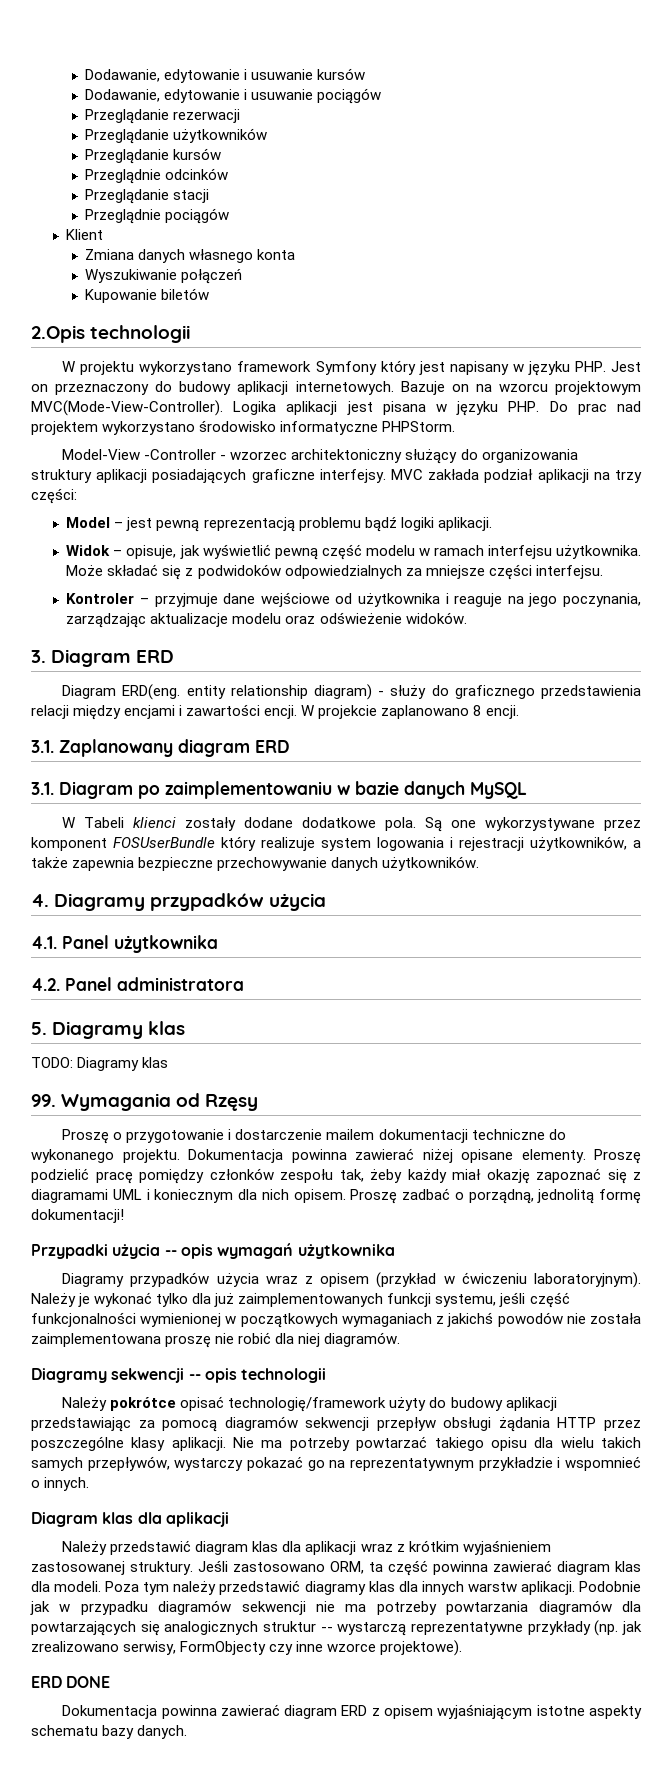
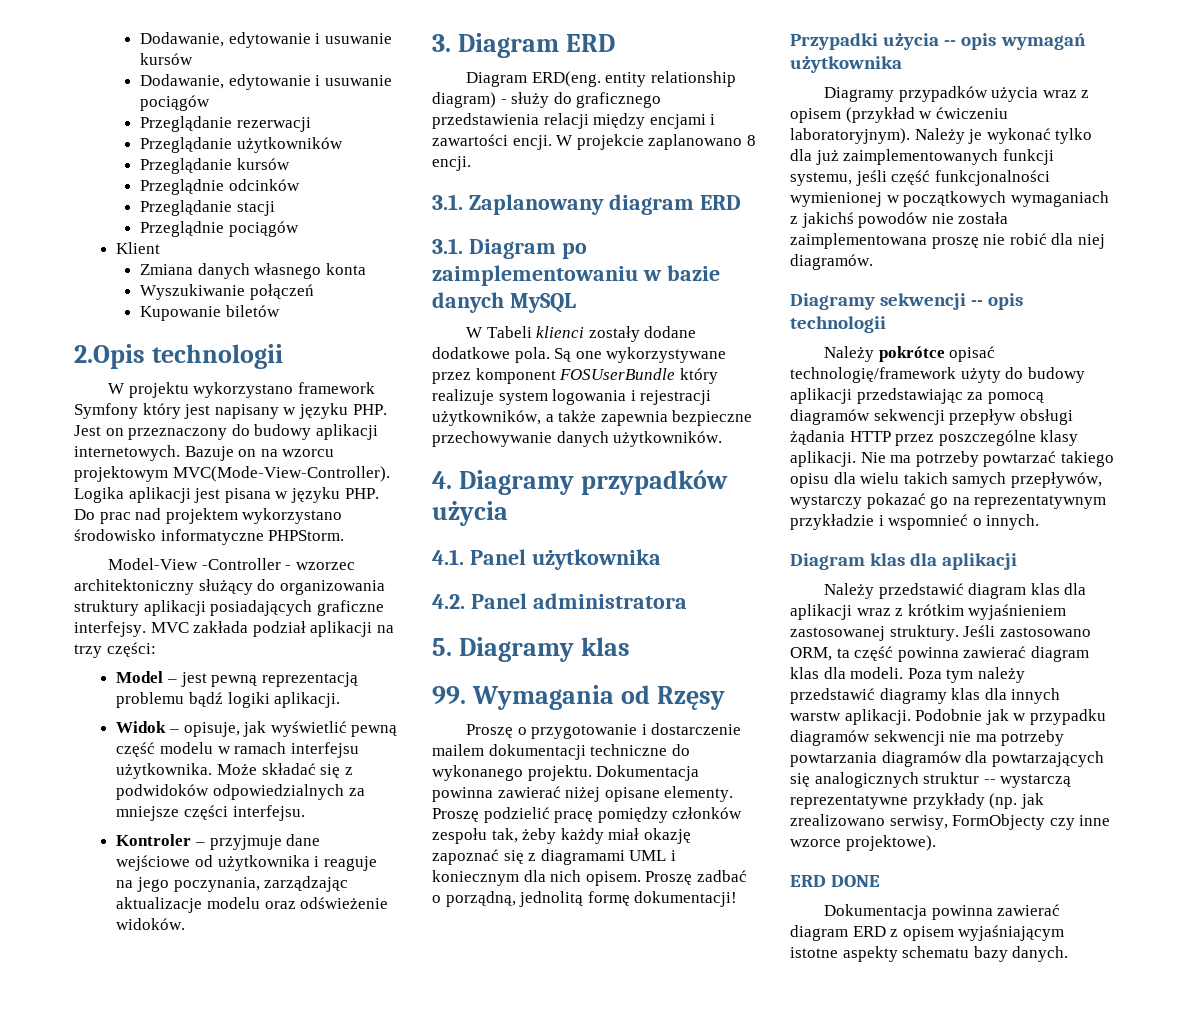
- TODO: Diagramy klas

